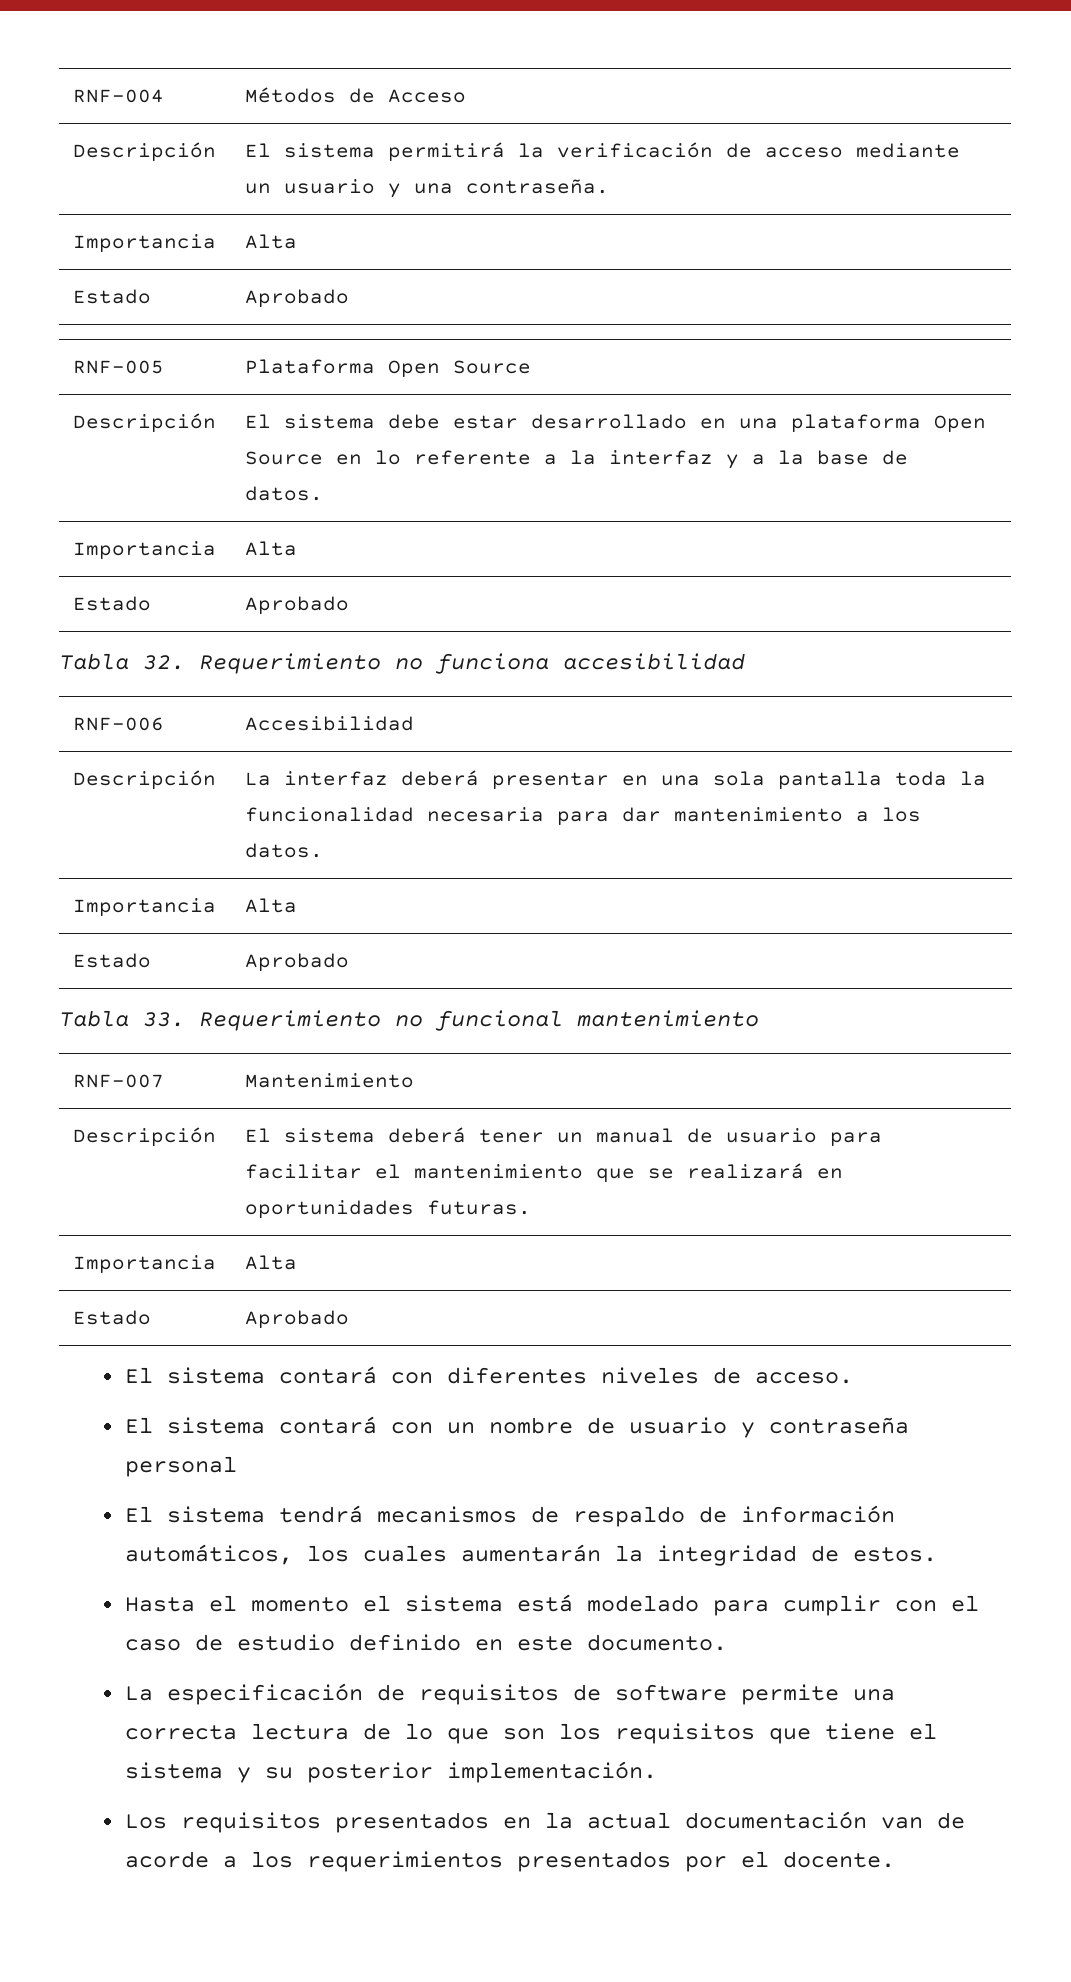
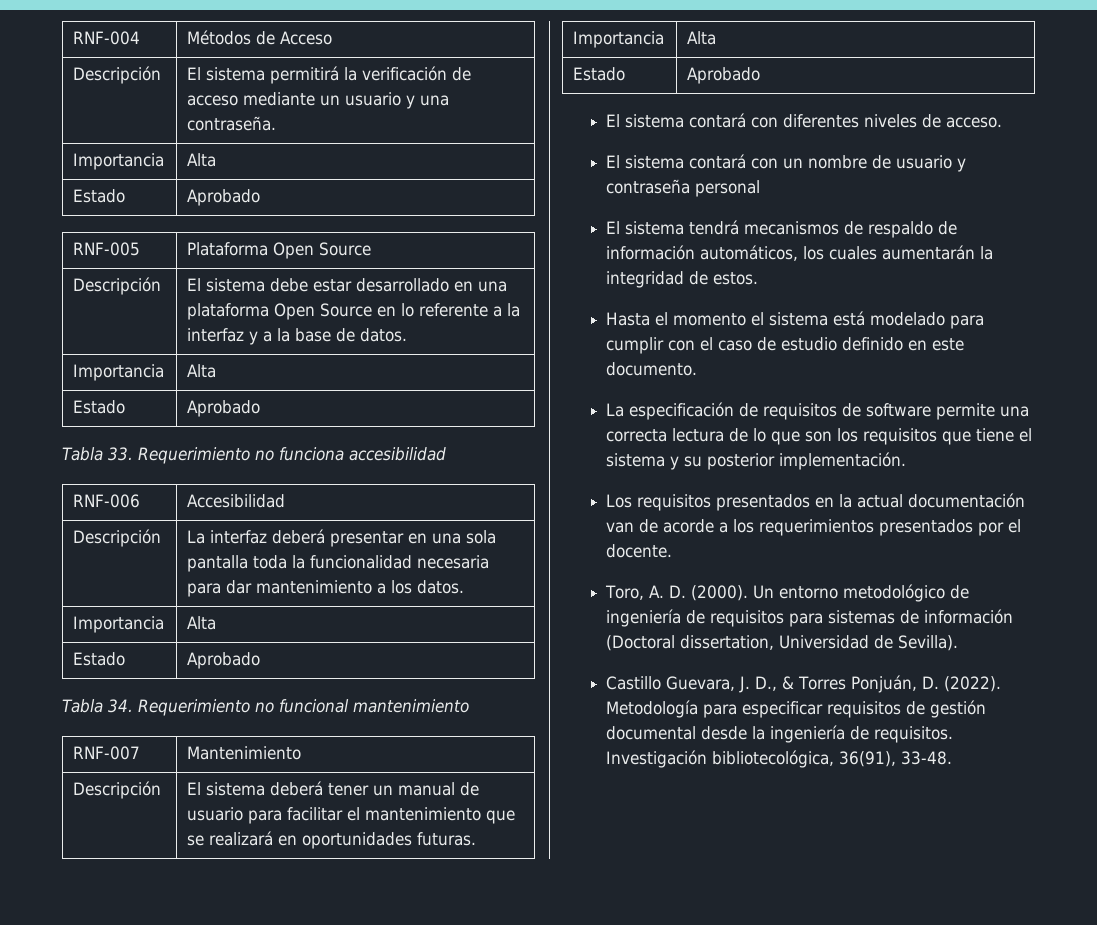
- Tabla 32. Requerimiento no funciona accesibilidad
+ Tabla 33. Requerimiento no funciona accesibilidad
- Tabla 33. Requerimiento no funcional mantenimiento
+ Tabla 34. Requerimiento no funcional mantenimiento
+ Toro, A. D. (2000). Un entorno metodológico de ingeniería de requisitos para sistemas de información (Doctoral dissertation, Universidad de Sevilla).
+ Castillo Guevara, J. D., & Torres Ponjuán, D. (2022). Metodología para especificar requisitos de gestión documental desde la ingeniería de requisitos. Investigación bibliotecológica, 36(91), 33-48.

